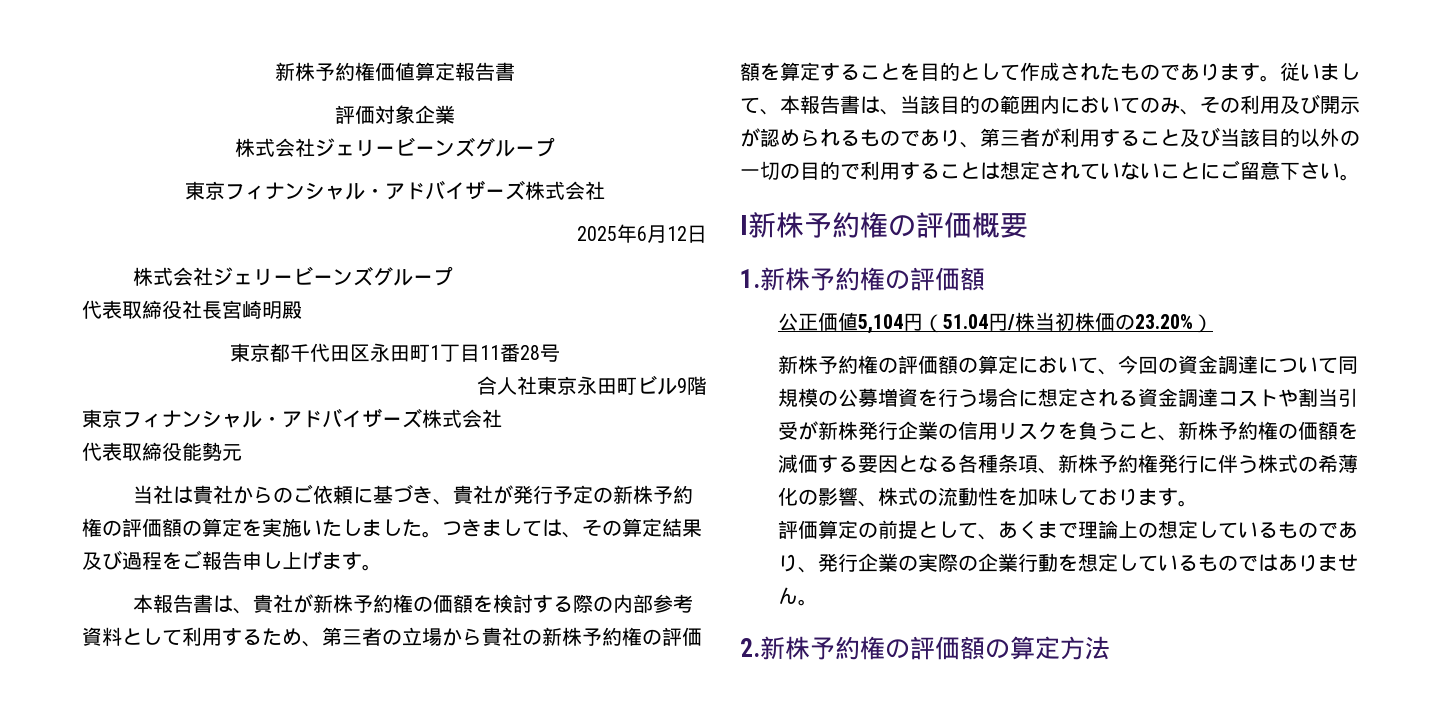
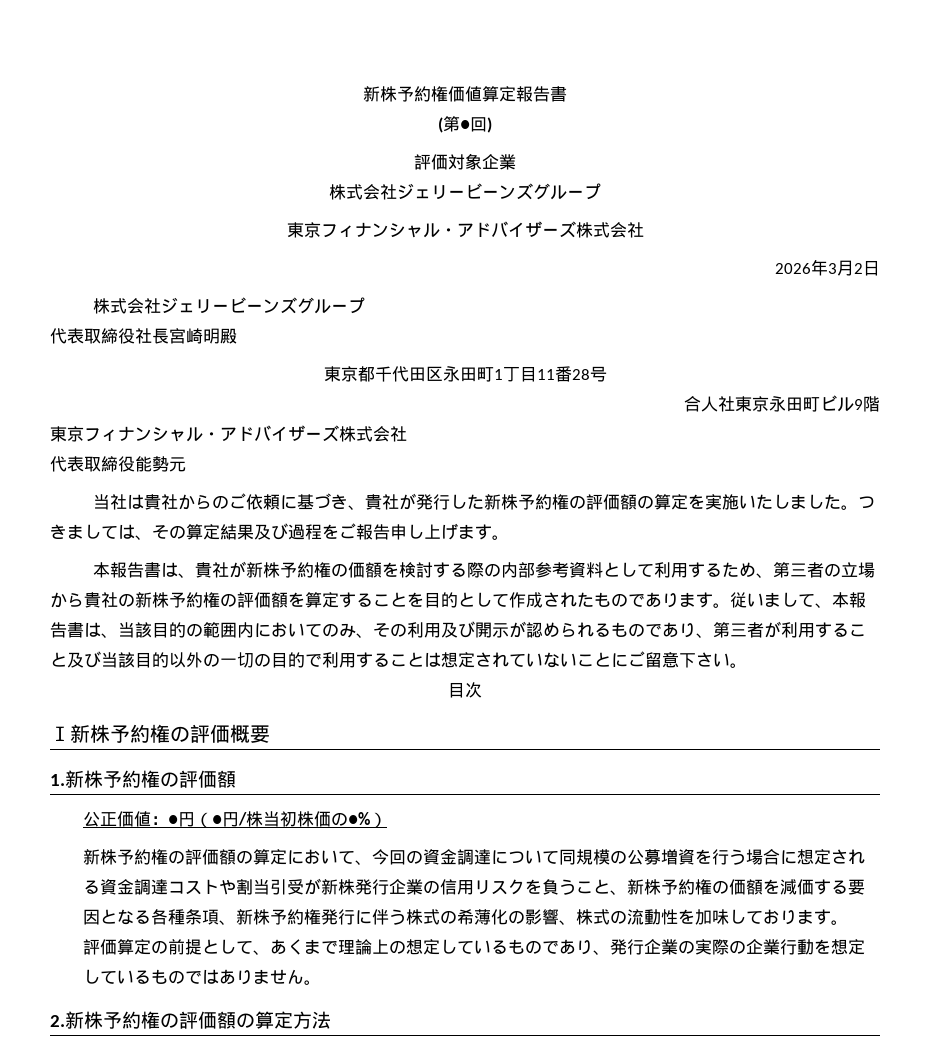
+ (第●回)
- 2025年6月12日
+ 2026年3月2日
- 当社は貴社からのご依頼に基づき、貴社が発行予定の新株予約権の評価額の算定を実施いたしました。
+ 当社は貴社からのご依頼に基づき、貴社が発行した新株予約権の評価額の算定を実施いたしました。
+ 目次
- 公正価値5,104円（51.04円/株当初株価の23.20%）
+ 公正価値：●円（●円/株当初株価の●%）

